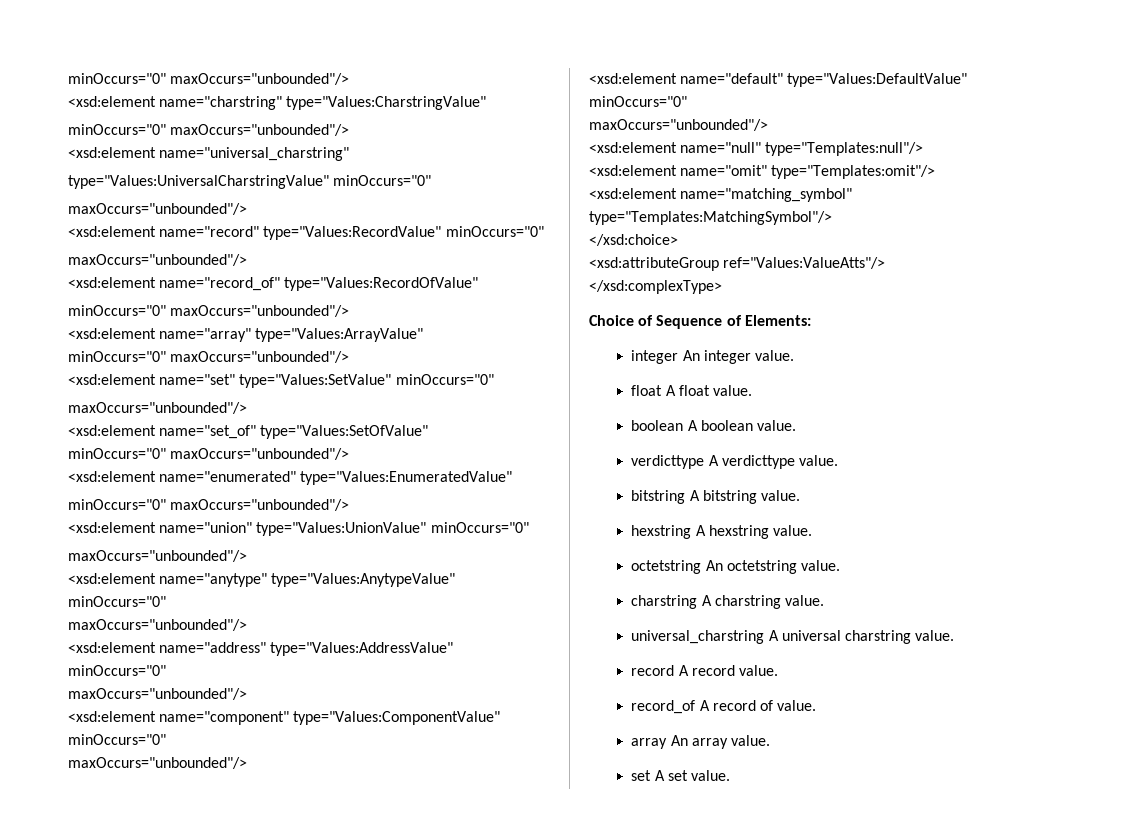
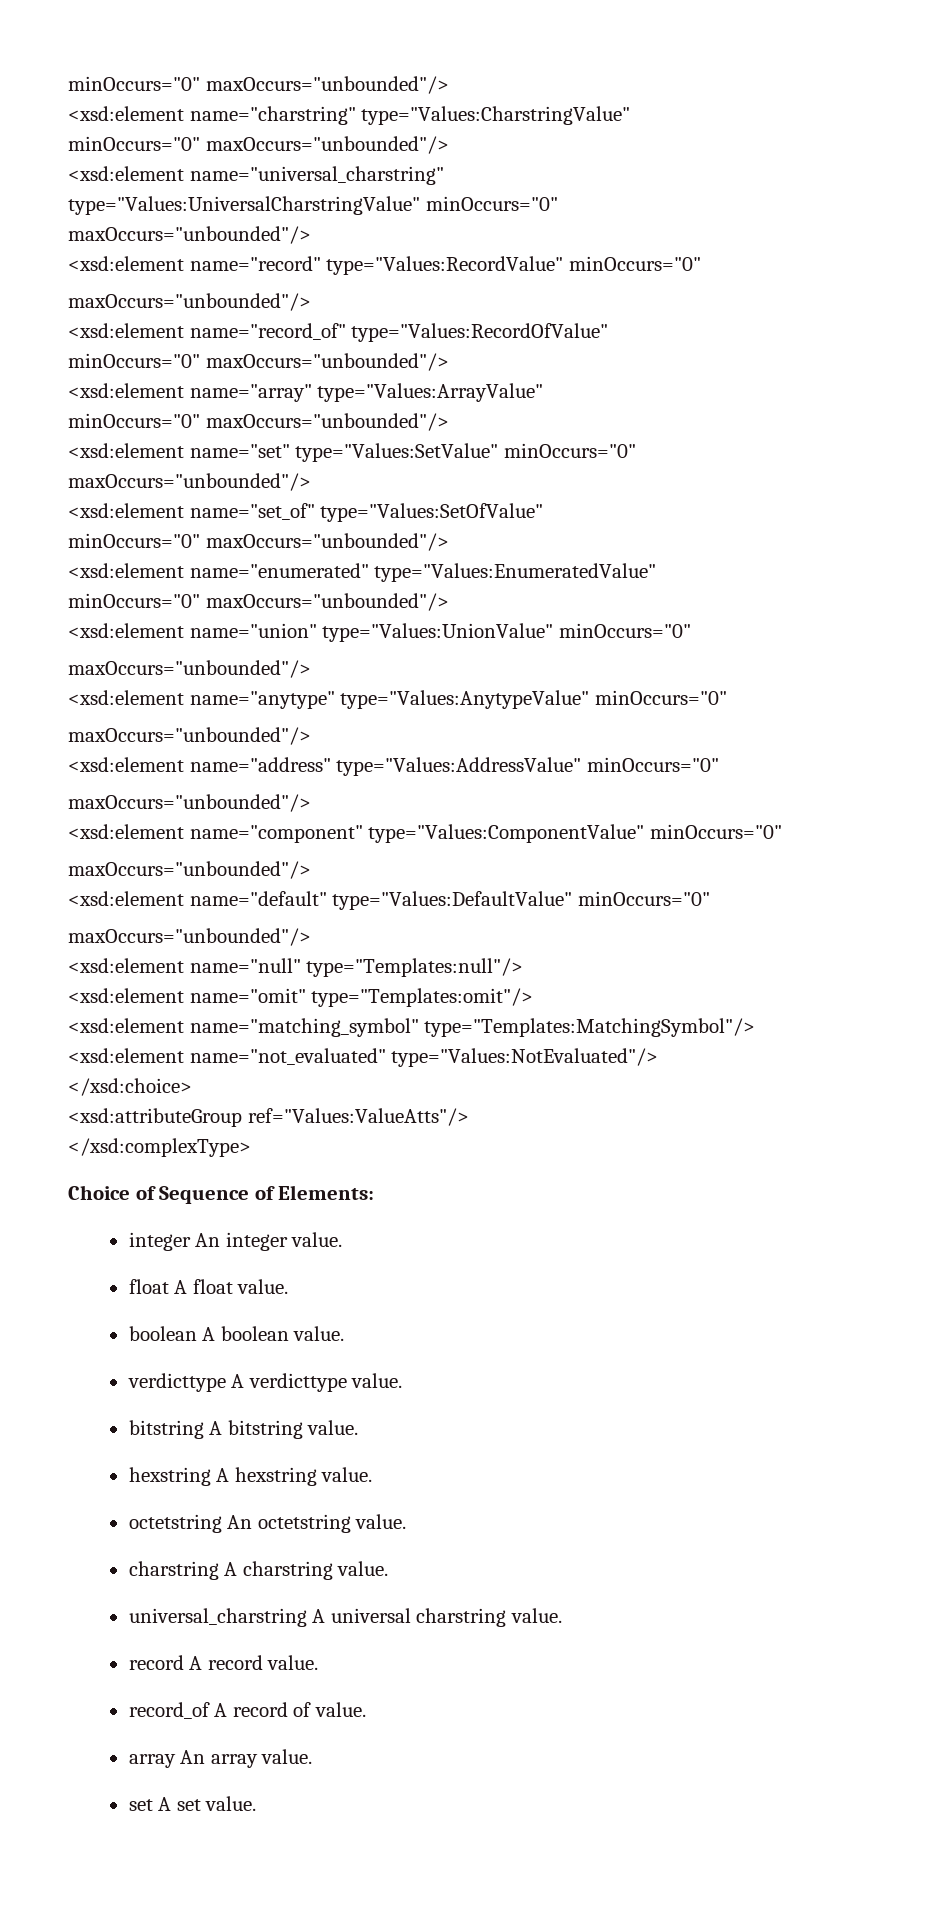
+ <xsd:element name="not_evaluated" type="Values:NotEvaluated"/>

